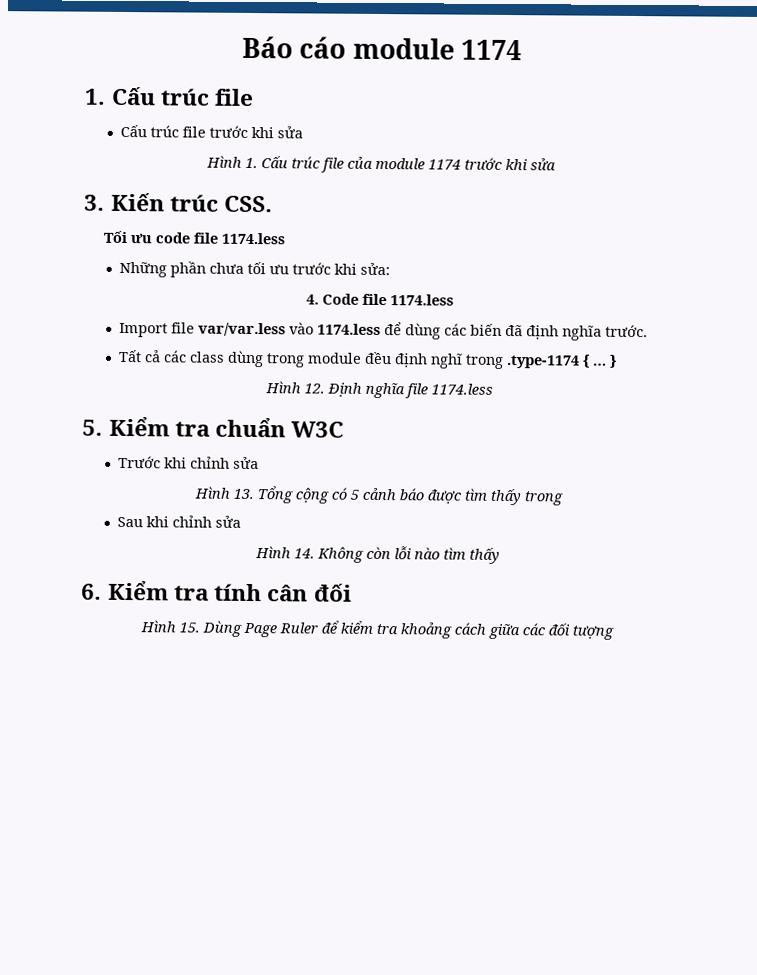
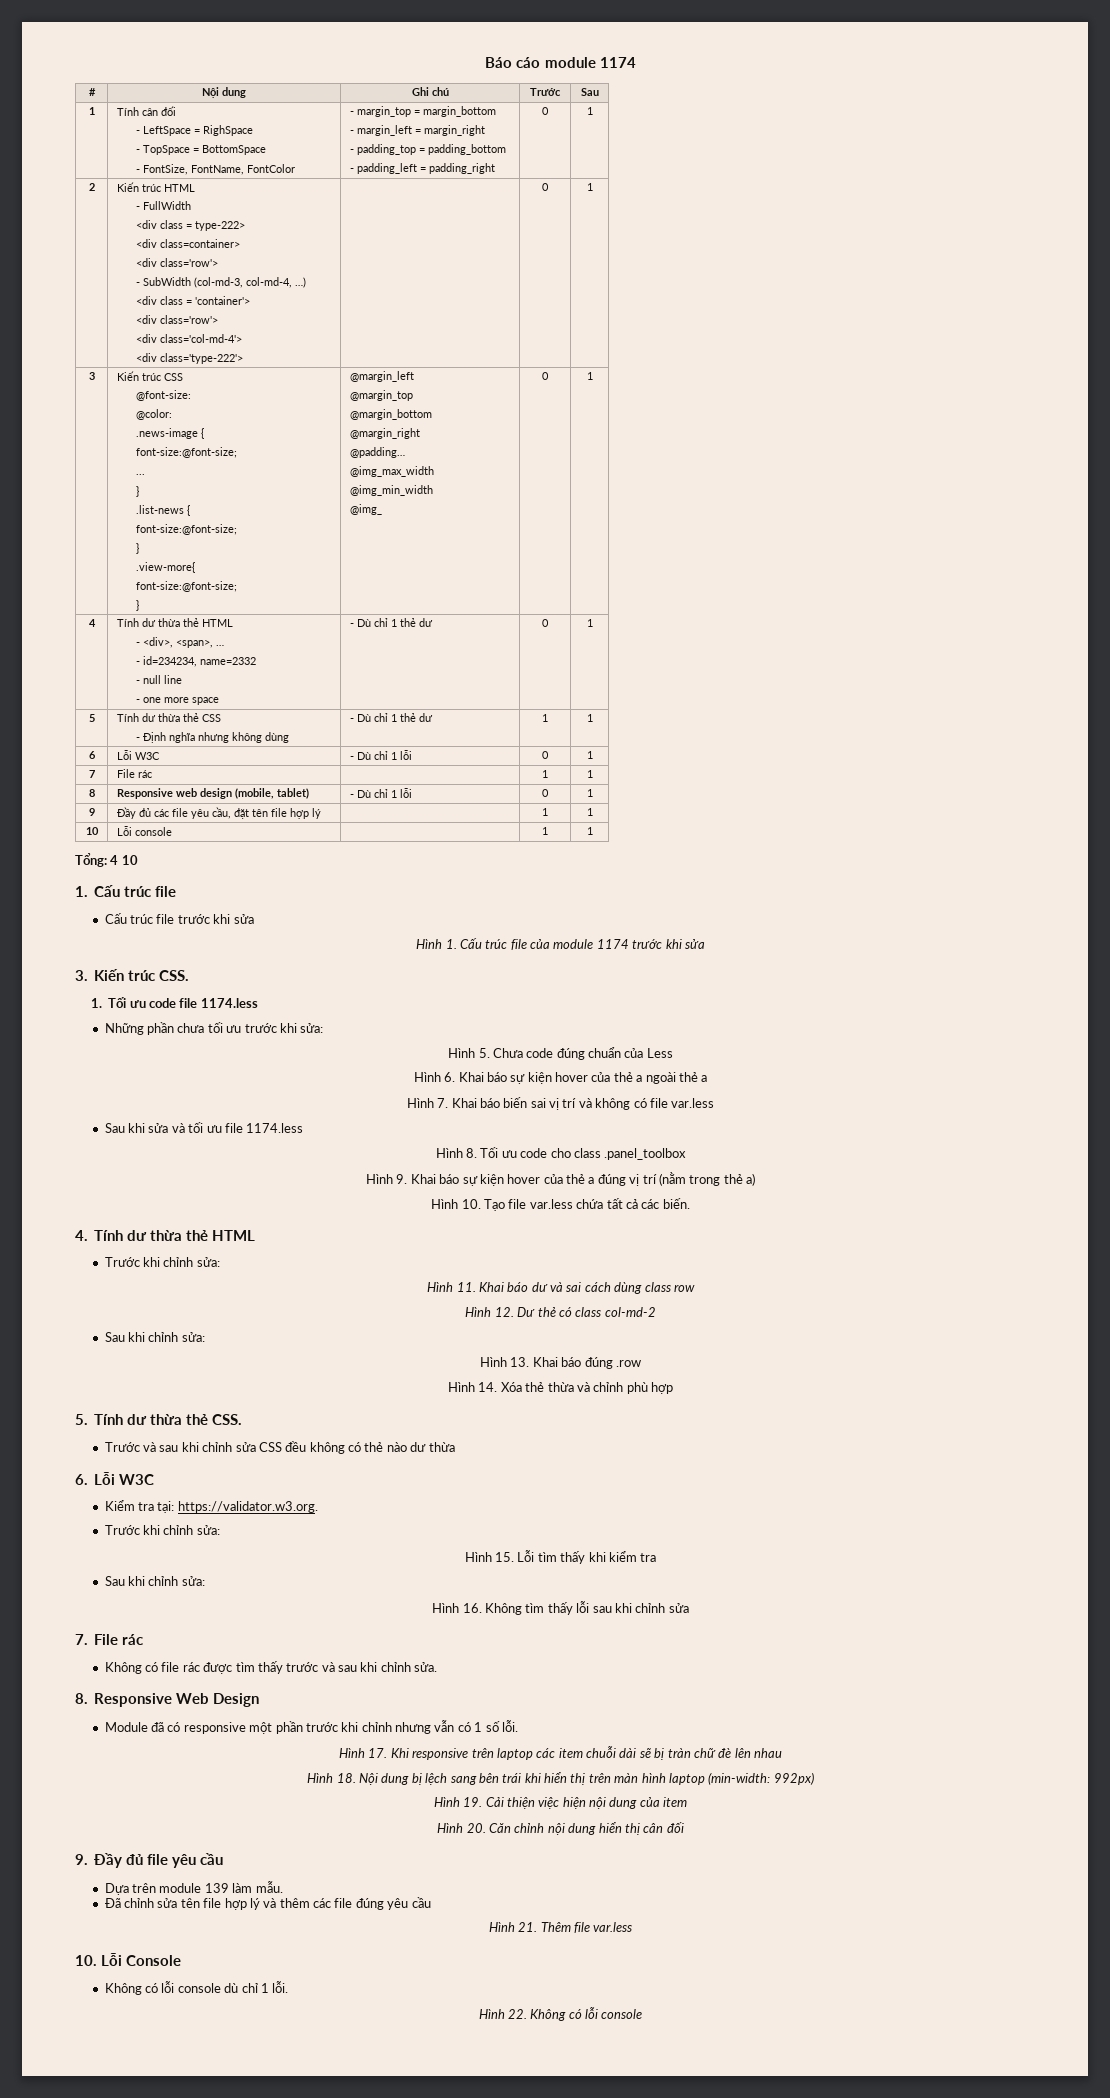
+ # | Nội dung | Ghi chú | Trước | Sau
+ 1 | Tính cân đối
+ - LeftSpace = RighSpace
+ - TopSpace = BottomSpace
+ - FontSize, FontName, FontColor | - margin_top = margin_bottom
+ - margin_left = margin_right
+ - padding_top = padding_bottom
+ - padding_left = padding_right | 0 | 1
+ 2 | Kiến trúc HTML
+ - FullWidth
+ <div class = type-222>
+ <div class=container>
+ <div class='row'>
+ - SubWidth (col-md-3, col-md-4, …)
+ <div class = 'container'>
+ <div class='row'>
+ <div class='col-md-4'>
+ <div class='type-222'> | | 0 | 1
+ 3 | Kiến trúc CSS
+ @font-size:
+ @color:
+ .news-image {
+ font-size:@font-size;
+ ...
+ }
+ .list-news {
+ font-size:@font-size;
+ }
+ .view-more{
+ font-size:@font-size;
+ } | @margin_left
+ @margin_top
+ @margin_bottom
+ @margin_right
+ @padding…
+ @img_max_width
+ @img_min_width
+ @img_ | 0 | 1
+ 4 | Tính dư thừa thẻ HTML
+ - <div>, <span>, …
+ - id=234234, name=2332
+ - null line
+ - one more space | - Dù chỉ 1 thẻ dư | 0 | 1
+ 5 | Tính dư thừa thẻ CSS
+ - Định nghĩa nhưng không dùng | - Dù chỉ 1 thẻ dư | 1 | 1
+ 6 | Lỗi W3C | - Dù chỉ 1 lỗi | 0 | 1
+ 7 | File rác | | 1 | 1
+ 8 | Responsive web design (mobile, tablet) | - Dù chỉ 1 lỗi | 0 | 1
+ 9 | Đầy đủ các file yêu cầu, đặt tên file hợp lý | | 1 | 1
+ 10 | Lỗi console | | 1 | 1
+ Tổng: 4 10
- Tối ưu code file 1174.less
+ 1. Tối ưu code file 1174.less
- 4. Code file 1174.less
- Import file var/var.less vào 1174.less để dùng các biến đã định nghĩa trước.
- Tất cả các class dùng trong module đều định nghĩ trong .type-1174 { … }
- Hình 12. Định nghĩa file 1174.less
- 5. Kiểm tra chuẩn W3C
- Trước khi chỉnh sửa
- Hình 13. Tổng cộng có 5 cảnh báo được tìm thấy trong
- Sau khi chỉnh sửa
- Hình 14. Không còn lỗi nào tìm thấy
- 6. Kiểm tra tính cân đối
- Hình 15. Dùng Page Ruler để kiểm tra khoảng cách giữa các đối tượng
+ Hình 5. Chưa code đúng chuẩn của Less
+ Hình 6. Khai báo sự kiện hover của thẻ a ngoài thẻ a
+ Hình 7. Khai báo biến sai vị trí và không có file var.less
+ Sau khi sửa và tối ưu file 1174.less
+ Hình 8. Tối ưu code cho class .panel_toolbox
+ Hình 9. Khai báo sự kiện hover của thẻ a đúng vị trí (nằm trong thẻ a)
+ Hình 10. Tạo file var.less chứa tất cả các biến.
+ 4. Tính dư thừa thẻ HTML
+ Trước khi chỉnh sửa:
+ Hình 11. Khai báo dư và sai cách dùng class row
+ Hình 12. Dư thẻ có class col-md-2
+ Sau khi chỉnh sửa:
+ Hình 13. Khai báo đúng .row
+ Hình 14. Xóa thẻ thừa và chỉnh phù hợp
+ 5. Tính dư thừa thẻ CSS.
+ Trước và sau khi chỉnh sửa CSS đều không có thẻ nào dư thừa
+ 6. Lỗi W3C
+ Kiểm tra tại: https://validator.w3.org.
+ Trước khi chỉnh sửa:
+ Hình 15. Lỗi tìm thấy khi kiểm tra
+ Sau khi chỉnh sửa:
+ Hình 16. Không tìm thấy lỗi sau khi chỉnh sửa
+ 7. File rác
+ Không có file rác được tìm thấy trước và sau khi chỉnh sửa.
+ 8. Responsive Web Design
+ Module đã có responsive một phần trước khi chỉnh nhưng vẫn có 1 số lỗi.
+ Hình 17. Khi responsive trên laptop các item chuỗi dài sẽ bị tràn chữ đè lên nhau
+ Hình 18. Nội dung bị lệch sang bên trái khi hiển thị trên màn hình laptop (min-width: 992px)
+ Hình 19. Cải thiện việc hiện nội dung của item
+ Hình 20. Căn chỉnh nội dung hiển thị cân đối
+ 9. Đầy đủ file yêu cầu
+ Dựa trên module 139 làm mẫu.
+ Đã chỉnh sửa tên file hợp lý và thêm các file đúng yêu cầu
+ Hình 21. Thêm file var.less
+ 10. Lỗi Console
+ Không có lỗi console dù chỉ 1 lỗi.
+ Hình 22. Không có lỗi console

